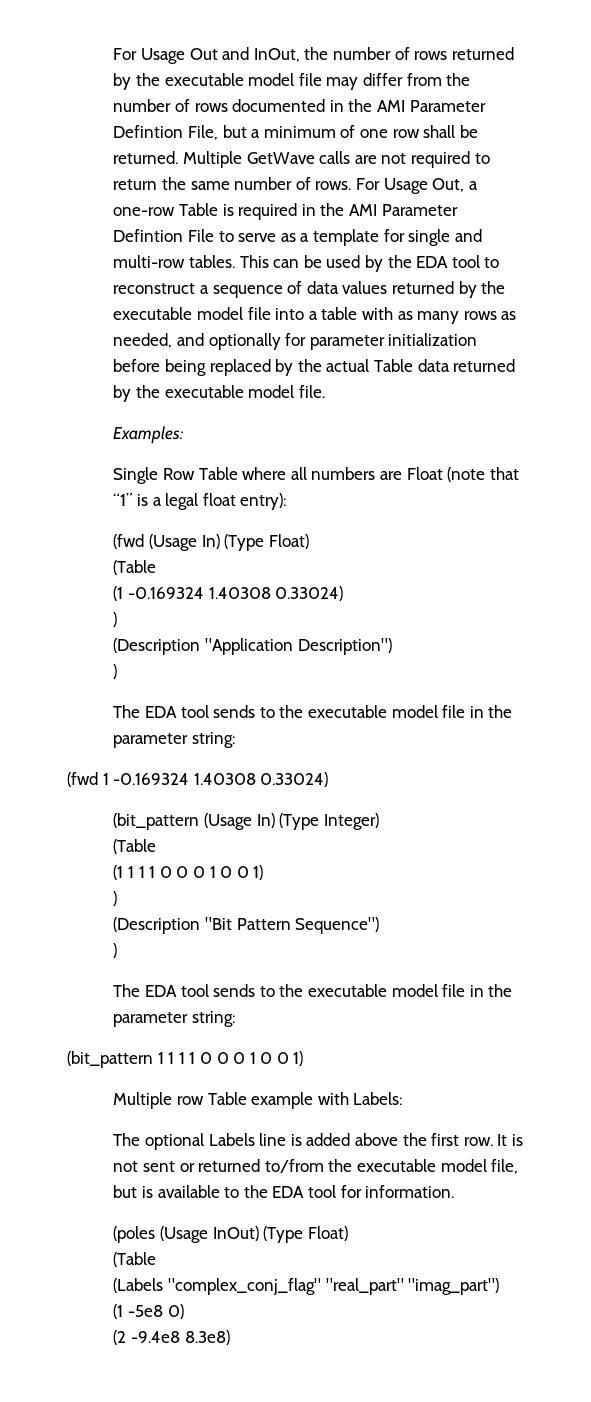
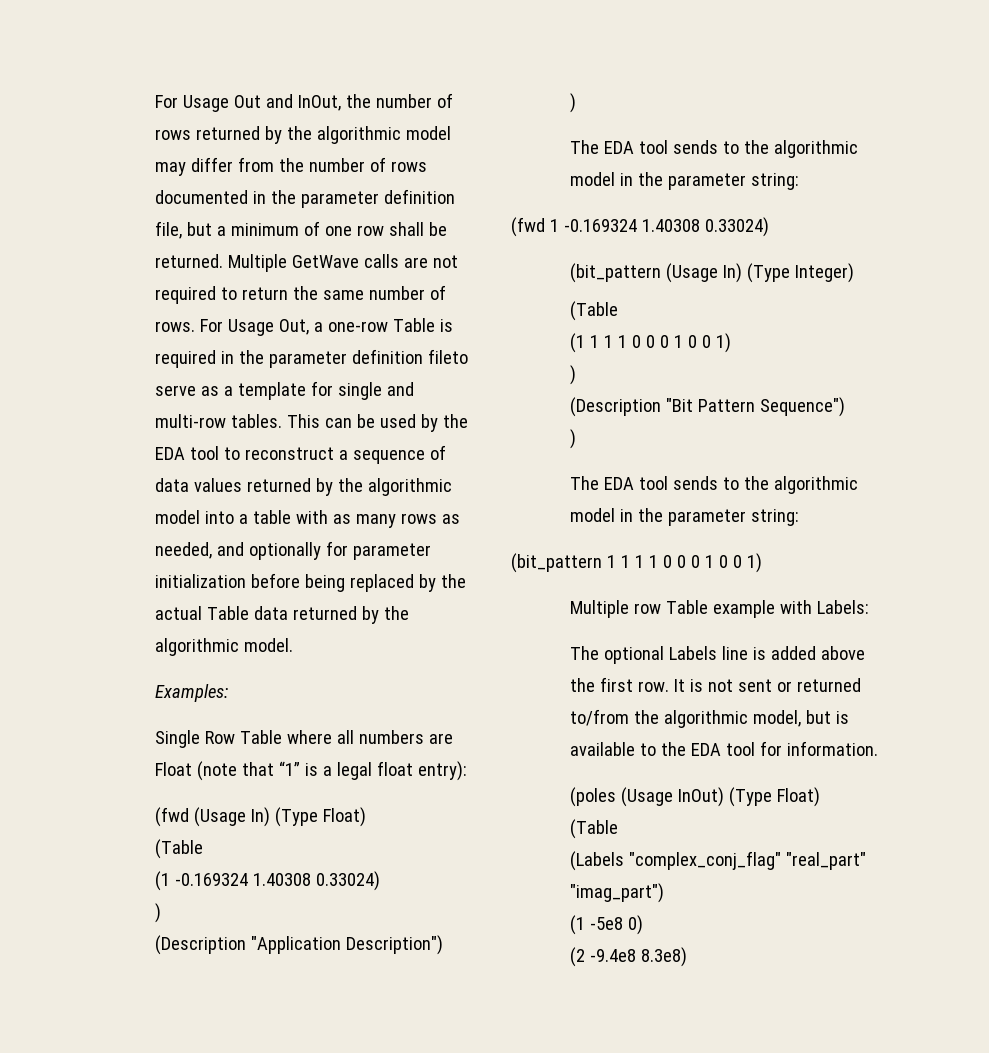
- For Usage Out and InOut, the number of rows returned by the executable model file may differ from the number of rows documented in the AMI Parameter Defintion File, but a minimum of one row shall be returned.
+ For Usage Out and InOut, the number of rows returned by the algorithmic model may differ from the number of rows documented in the parameter definition file, but a minimum of one row shall be returned.
- For Usage Out, a one-row Table is required in the AMI Parameter Defintion File to serve as a template for single and multi-row tables.
+ For Usage Out, a one-row Table is required in the parameter definition fileto serve as a template for single and multi-row tables.
- This can be used by the EDA tool to reconstruct a sequence of data values returned by the executable model file into a table with as many rows as needed, and optionally for parameter initialization before being replaced by the actual Table data returned by the executable model file.
+ This can be used by the EDA tool to reconstruct a sequence of data values returned by the algorithmic model into a table with as many rows as needed, and optionally for parameter initialization before being replaced by the actual Table data returned by the algorithmic model.
  (Description "Application Description")
  )
- The EDA tool sends to the executable model file in the parameter string:
+ The EDA tool sends to the algorithmic model in the parameter string:
  (Description "Bit Pattern Sequence")
  )
- The EDA tool sends to the executable model file in the parameter string:
+ The EDA tool sends to the algorithmic model in the parameter string:
- It is not sent or returned to/from the executable model file, but is available to the EDA tool for information.
+ It is not sent or returned to/from the algorithmic model, but is available to the EDA tool for information.

